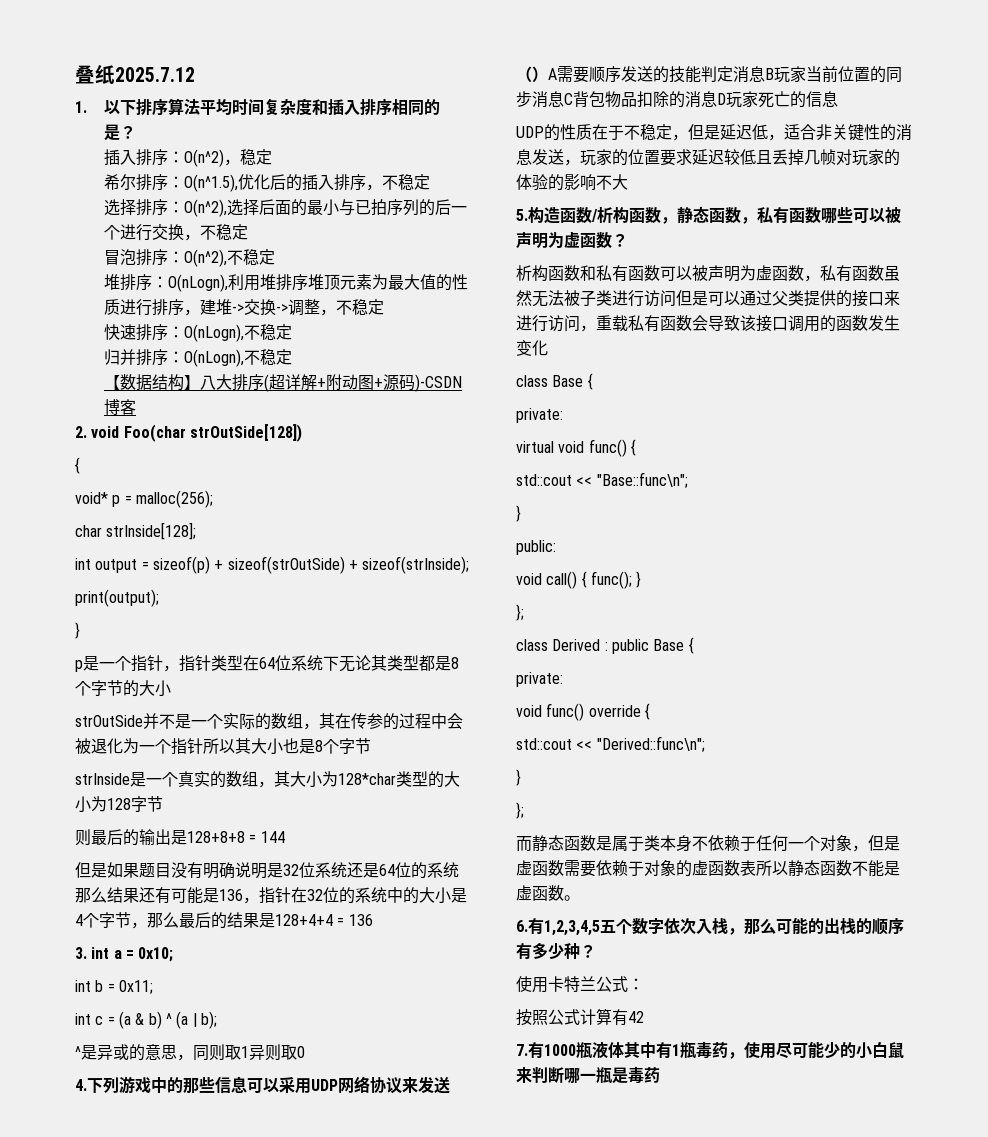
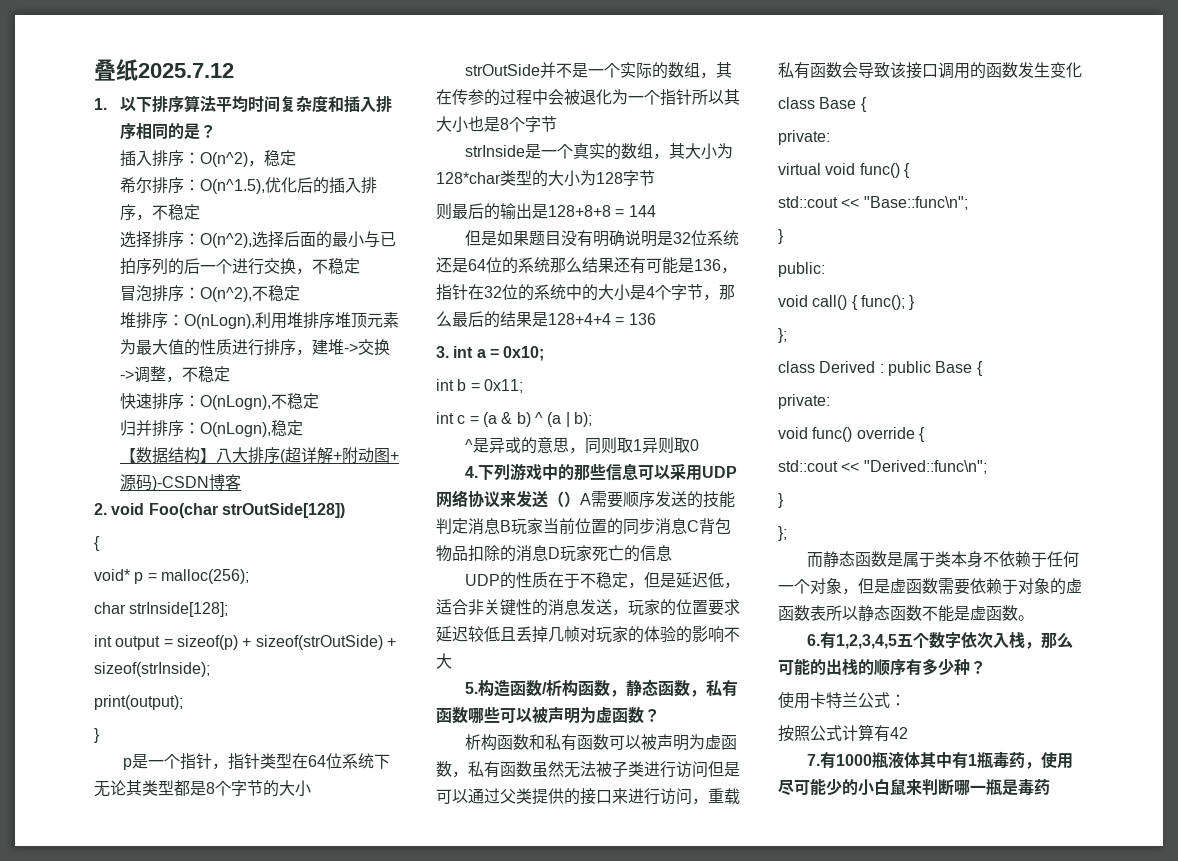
- 归并排序：O(nLogn),不稳定
+ 归并排序：O(nLogn),稳定

